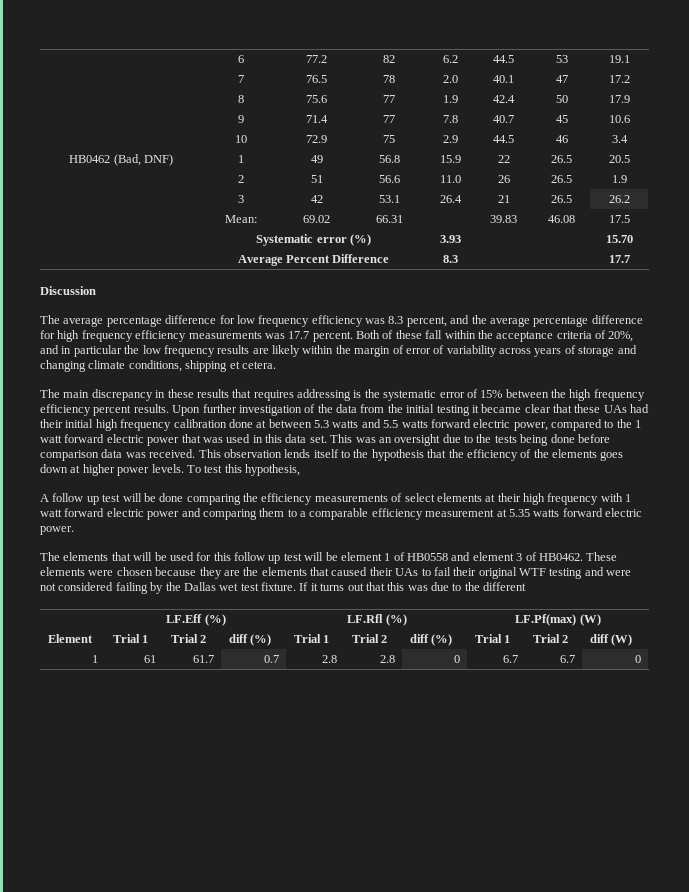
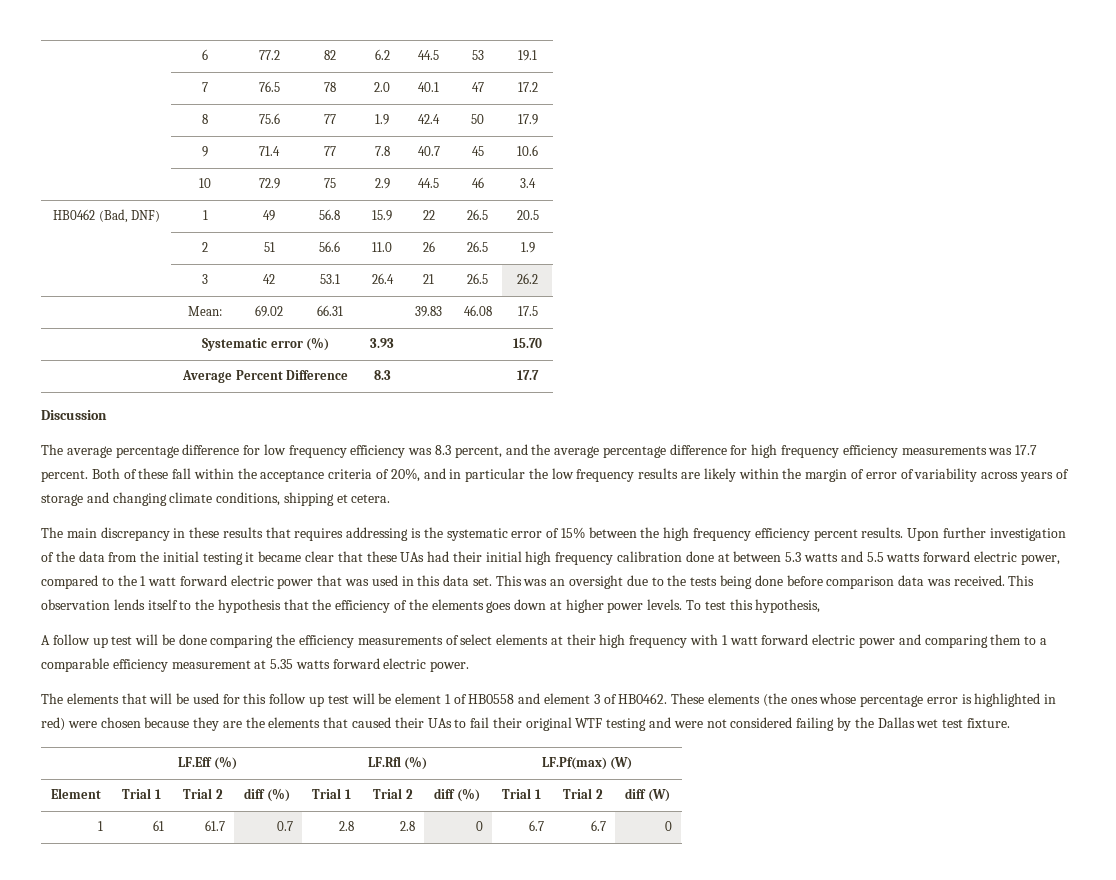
- These elements were chosen because they are the elements that caused their UAs to fail their original WTF testing and were not considered failing by the Dallas wet test fixture. If it turns out that this was due to the different
+ These elements (the ones whose percentage error is highlighted in red) were chosen because they are the elements that caused their UAs to fail their original WTF testing and were not considered failing by the Dallas wet test fixture.

